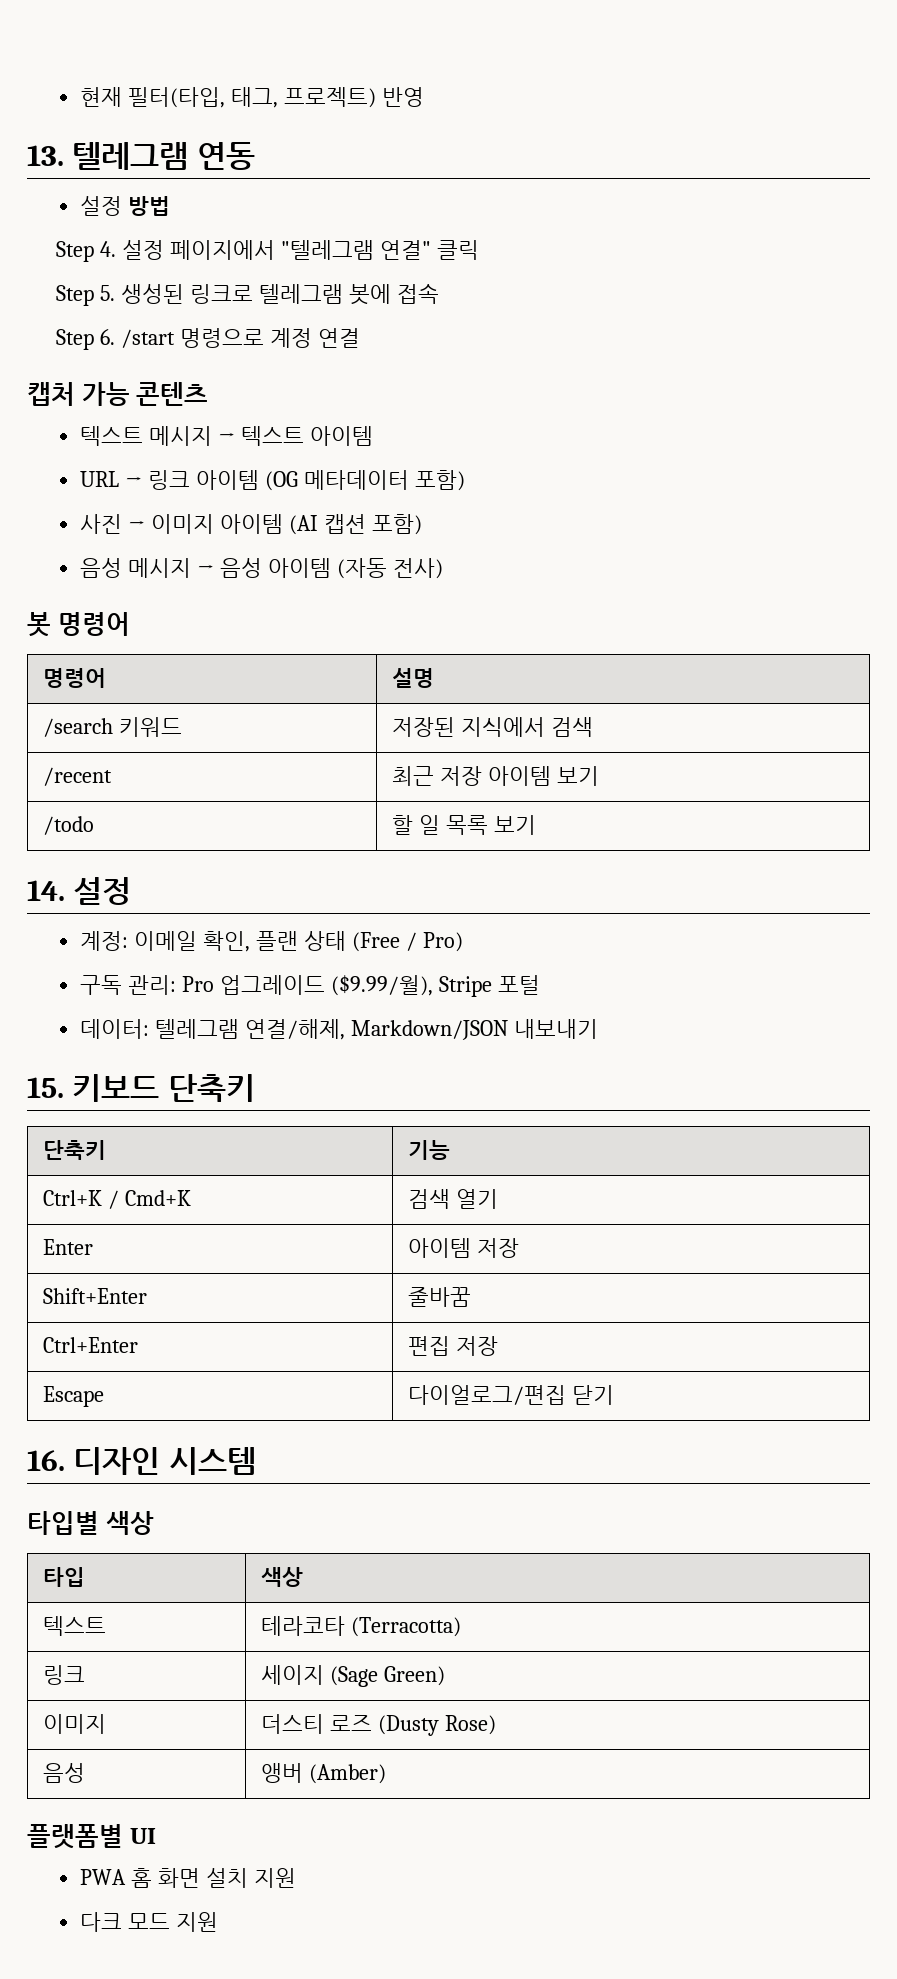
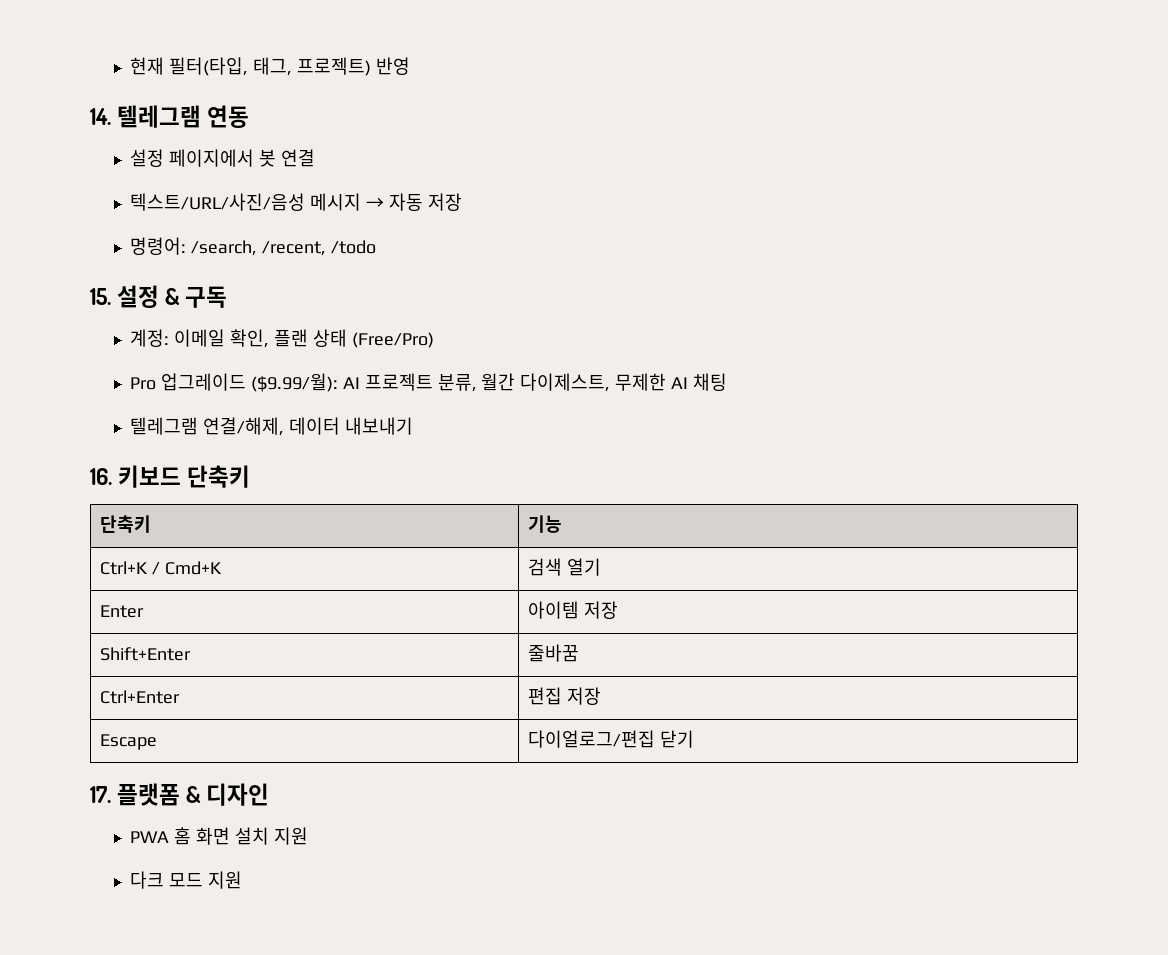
- 13. 텔레그램 연동
+ 14. 텔레그램 연동
- 설정 방법
- Step 4. 설정 페이지에서 "텔레그램 연결" 클릭
- Step 5. 생성된 링크로 텔레그램 봇에 접속
- Step 6. /start 명령으로 계정 연결
- 캡처 가능 콘텐츠
- 텍스트 메시지 → 텍스트 아이템
- URL → 링크 아이템 (OG 메타데이터 포함)
- 사진 → 이미지 아이템 (AI 캡션 포함)
- 음성 메시지 → 음성 아이템 (자동 전사)
- 봇 명령어
- 명령어 | 설명
- /search 키워드 | 저장된 지식에서 검색
- /recent | 최근 저장 아이템 보기
- /todo | 할 일 목록 보기
- 14. 설정
+ 설정 페이지에서 봇 연결
+ 텍스트/URL/사진/음성 메시지 → 자동 저장
+ 명령어: /search, /recent, /todo
+ 15. 설정 & 구독
- 계정: 이메일 확인, 플랜 상태 (Free / Pro)
- 구독 관리: Pro 업그레이드 ($9.99/월), Stripe 포털
- 데이터: 텔레그램 연결/해제, Markdown/JSON 내보내기
+ 계정: 이메일 확인, 플랜 상태 (Free/Pro)
+ Pro 업그레이드 ($9.99/월): AI 프로젝트 분류, 월간 다이제스트, 무제한 AI 채팅
+ 텔레그램 연결/해제, 데이터 내보내기
- 15. 키보드 단축키
+ 16. 키보드 단축키
- 16. 디자인 시스템
- 타입별 색상
- 타입 | 색상
- 텍스트 | 테라코타 (Terracotta)
- 링크 | 세이지 (Sage Green)
- 이미지 | 더스티 로즈 (Dusty Rose)
- 음성 | 앵버 (Amber)
- 플랫폼별 UI
+ 17. 플랫폼 & 디자인

